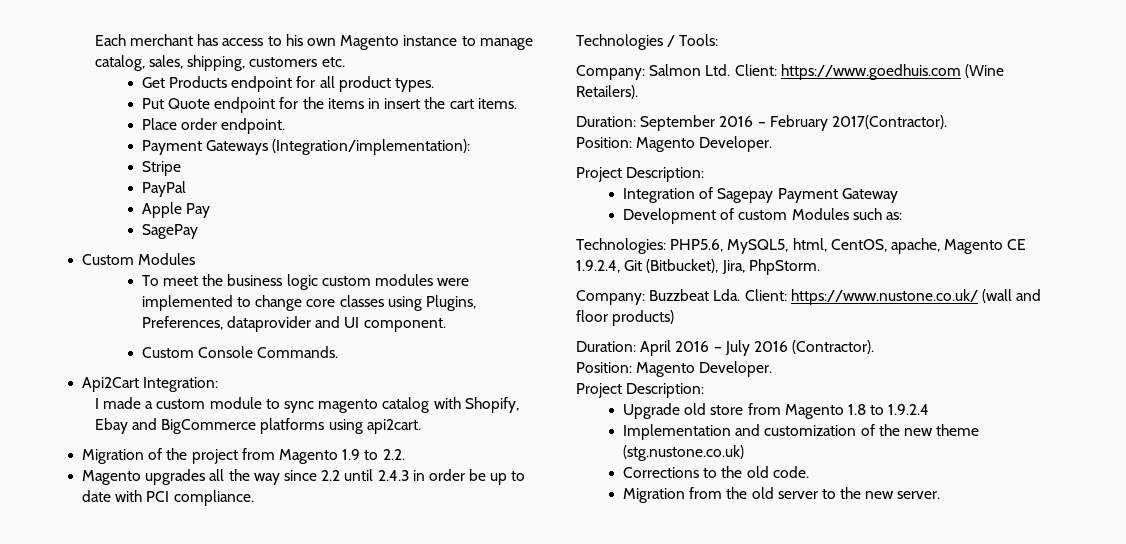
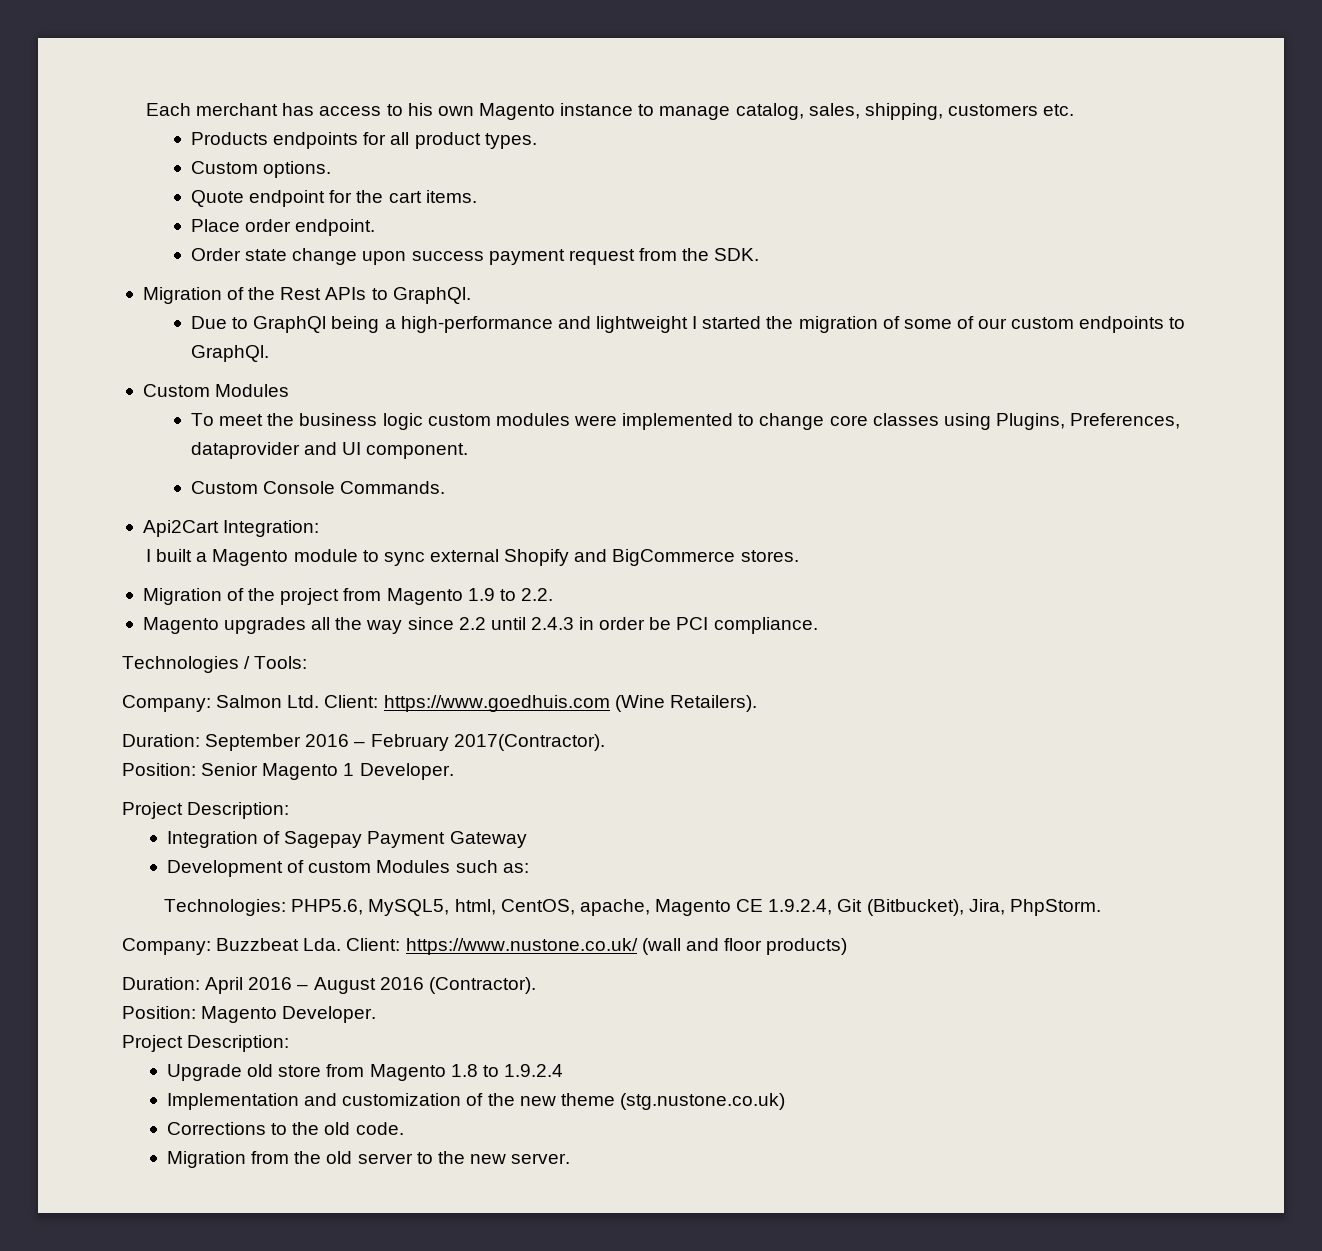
- Get Products endpoint for all product types.
+ Products endpoints for all product types.
- Put Quote endpoint for the items in insert the cart items.
+ Custom options.
+ Quote endpoint for the cart items.
- Payment Gateways (Integration/implementation):
- Stripe
- PayPal
- Apple Pay
- SagePay
+ Order state change upon success payment request from the SDK.
+ Migration of the Rest APIs to GraphQl.
+ Due to GraphQl being a high-performance and lightweight I started the migration of some of our custom endpoints to GraphQl.
- I made a custom module to sync magento catalog with Shopify, Ebay and BigCommerce platforms using api2cart.
+ I built a Magento module to sync external Shopify and BigCommerce stores.
- Magento upgrades all the way since 2.2 until 2.4.3 in order be up to date with PCI compliance.
+ Magento upgrades all the way since 2.2 until 2.4.3 in order be PCI compliance.
  Duration: September 2016 – February 2017(Contractor).
- Position: Magento Developer.
+ Position: Senior Magento 1 Developer.
- Duration: April 2016 – July 2016 (Contractor).
+ Duration: April 2016 – August 2016 (Contractor).

